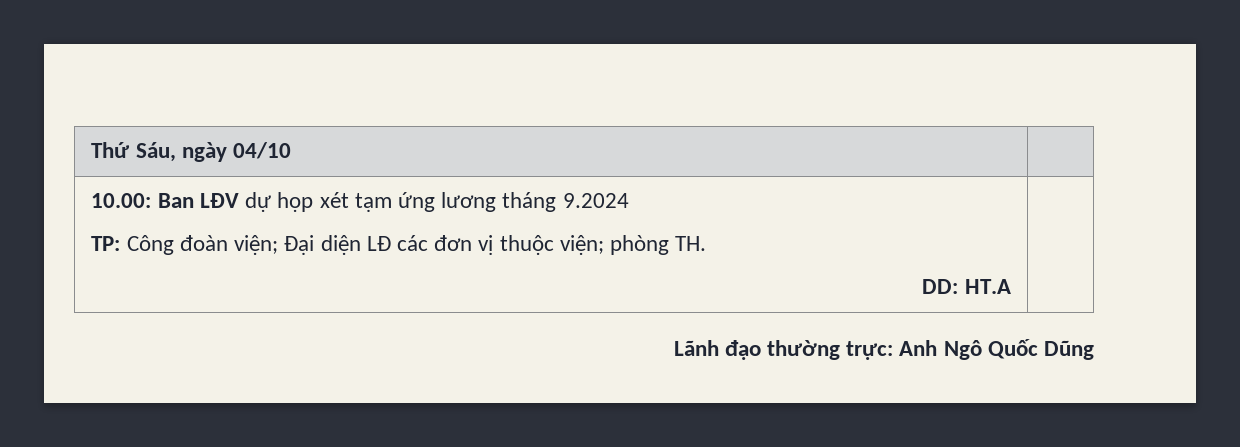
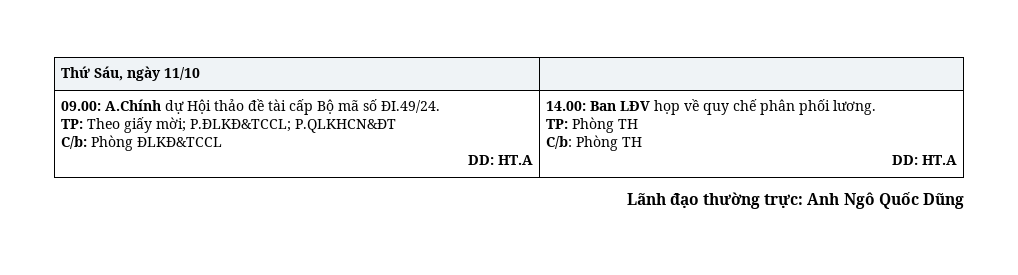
- Thứ Sáu, ngày 04/10 |
- 10.00: Ban LĐV dự họp xét tạm ứng lương tháng 9.2024
- TP: Công đoàn viện; Đại diện LĐ các đơn vị thuộc viện; phòng TH.
- DD: HT.A |
+ Thứ Sáu, ngày 11/10 |
+ 09.00: A.Chính dự Hội thảo đề tài cấp Bộ mã số ĐI.49/24.
+ TP: Theo giấy mời; P.ĐLKĐ&TCCL; P.QLKHCN&ĐT
+ C/b: Phòng ĐLKĐ&TCCL
+ DD: HT.A | 14.00: Ban LĐV họp về quy chế phân phối lương.
+ TP: Phòng TH
+ C/b: Phòng TH
+ DD: HT.A

